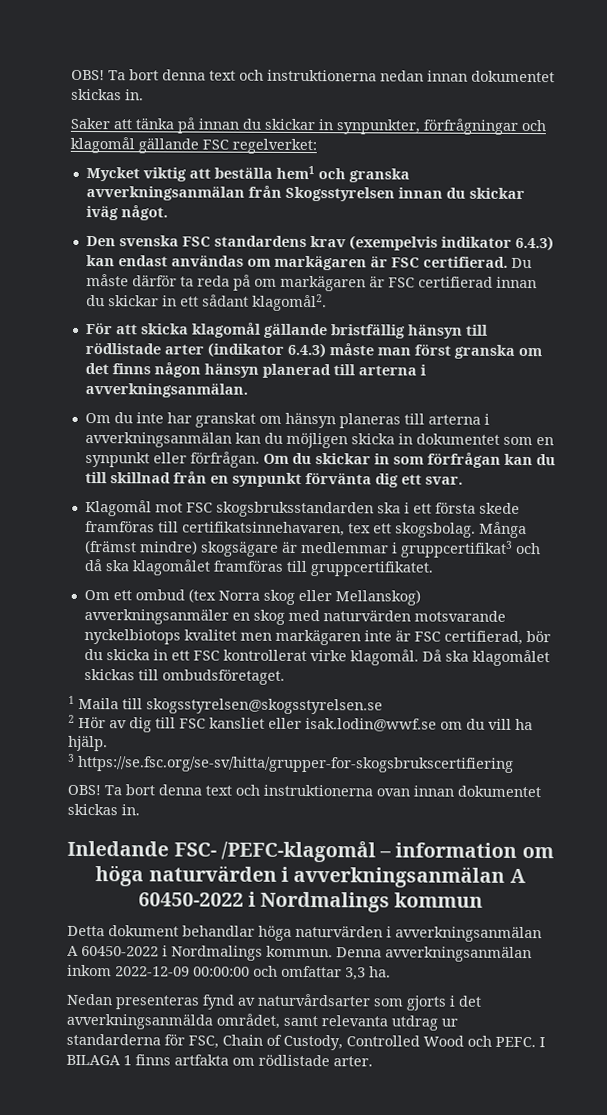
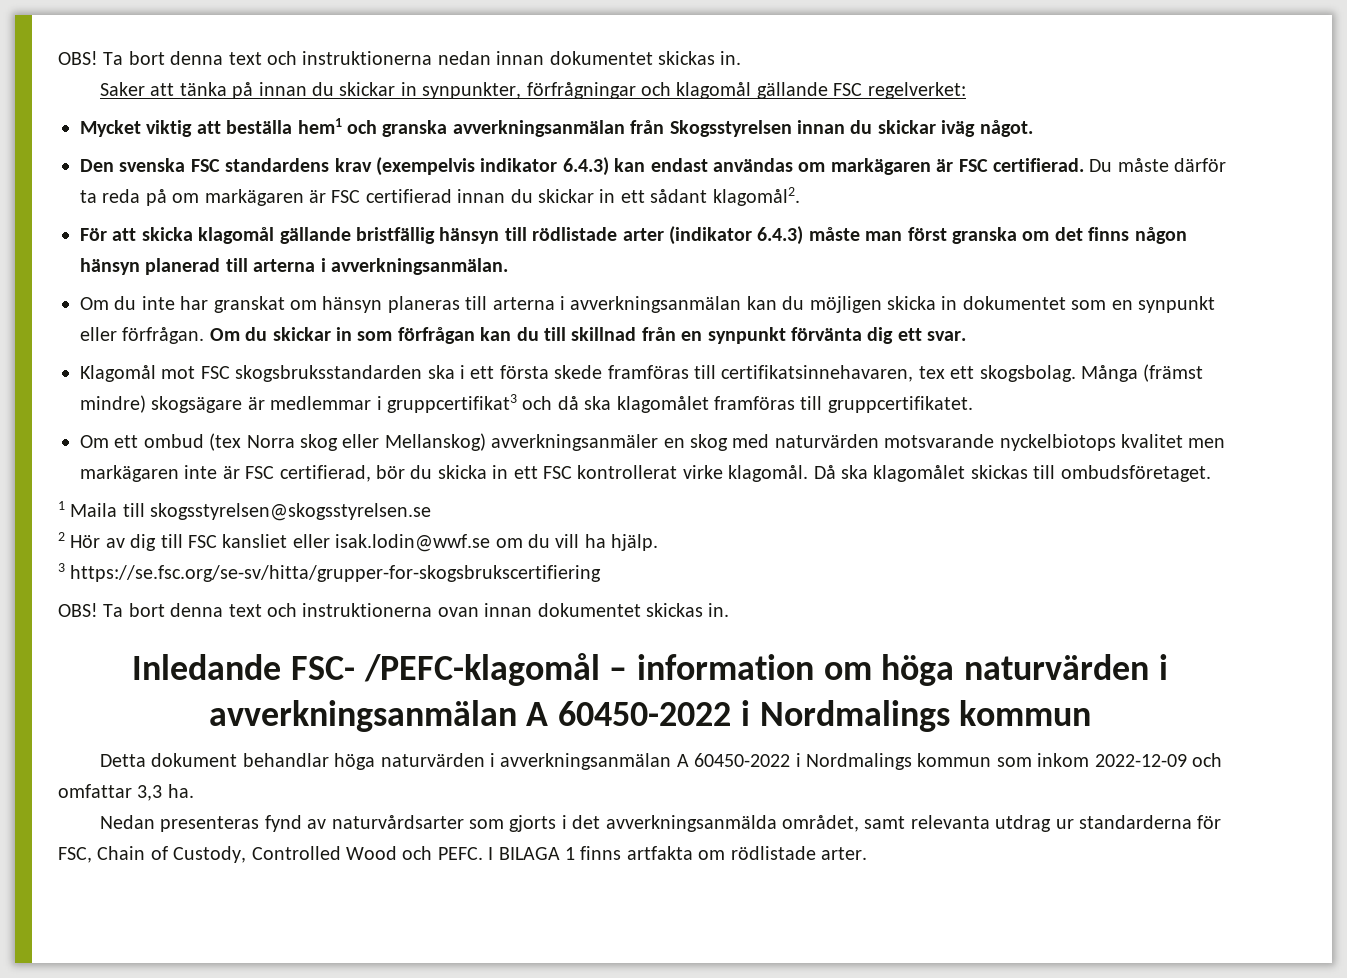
- Detta dokument behandlar höga naturvärden i avverkningsanmälan A 60450-2022 i Nordmalings kommun. Denna avverkningsanmälan inkom 2022-12-09 00:00:00 och omfattar 3,3 ha.
+ Detta dokument behandlar höga naturvärden i avverkningsanmälan A 60450-2022 i Nordmalings kommun som inkom 2022-12-09 och omfattar 3,3 ha.

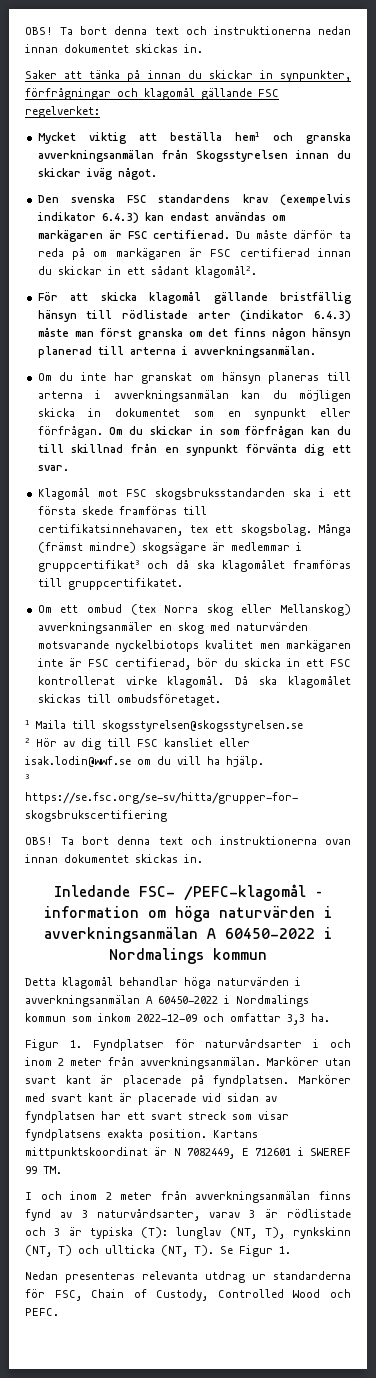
- Detta dokument behandlar höga naturvärden i avverkningsanmälan A 60450-2022 i Nordmalings kommun som inkom 2022-12-09 och omfattar 3,3 ha.
+ Detta klagomål behandlar höga naturvärden i avverkningsanmälan A 60450-2022 i Nordmalings kommun som inkom 2022-12-09 och omfattar 3,3 ha.
- Nedan presenteras fynd av naturvårdsarter som gjorts i det avverkningsanmälda området, samt relevanta utdrag ur standarderna för FSC, Chain of Custody, Controlled Wood och PEFC. I BILAGA 1 finns artfakta om rödlistade arter.
+ Figur 1. Fyndplatser för naturvårdsarter i och inom 2 meter från avverkningsanmälan. Markörer utan svart kant är placerade på fyndplatsen. Markörer med svart kant är placerade vid sidan av fyndplatsen har ett svart streck som visar fyndplatsens exakta position. Kartans mittpunktskoordinat är N 7082449, E 712601 i SWEREF 99 TM.
+ I och inom 2 meter från avverkningsanmälan finns fynd av 3 naturvårdsarter, varav 3 är rödlistade och 3 är typiska (T): lunglav (NT, T), rynkskinn (NT, T) och ullticka (NT, T). Se Figur 1.
+ Nedan presenteras relevanta utdrag ur standarderna för FSC, Chain of Custody, Controlled Wood och PEFC.

